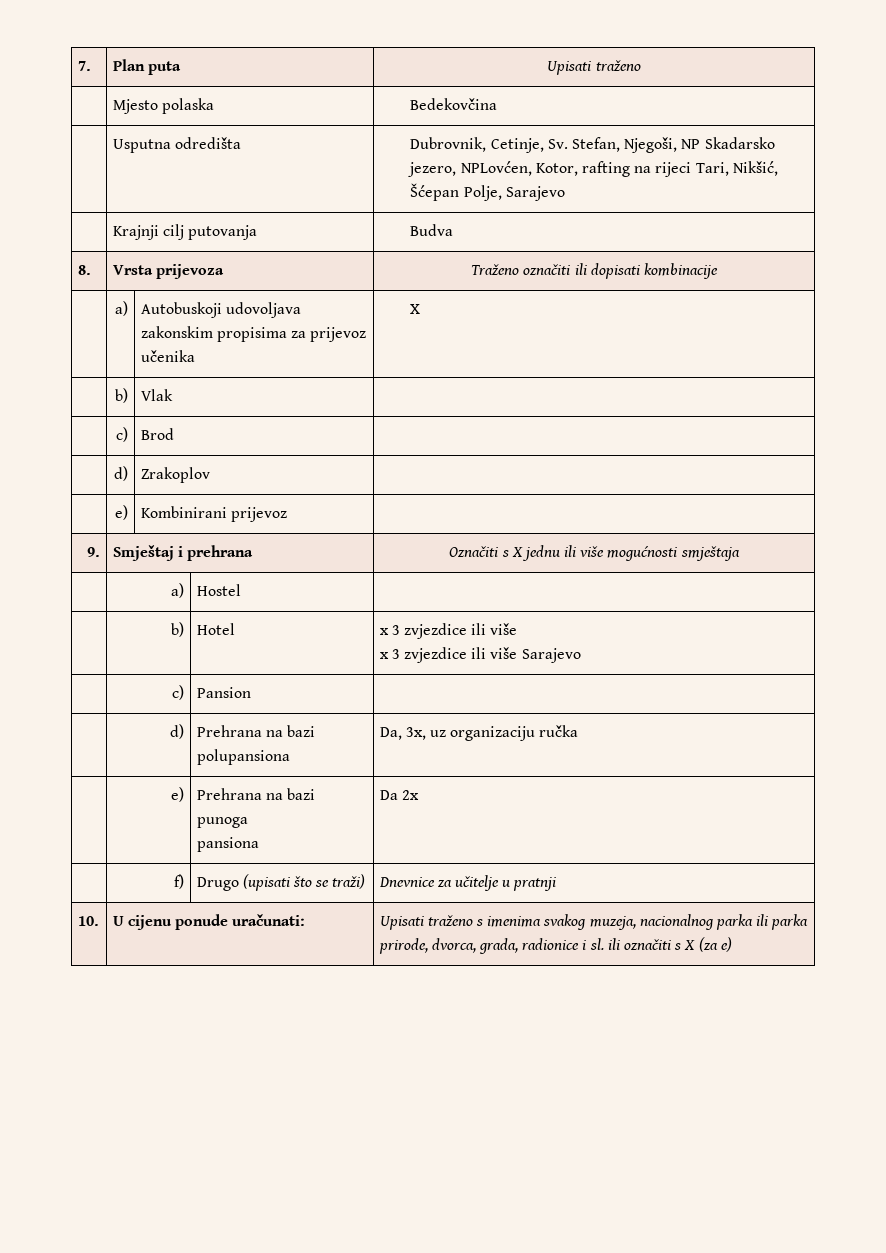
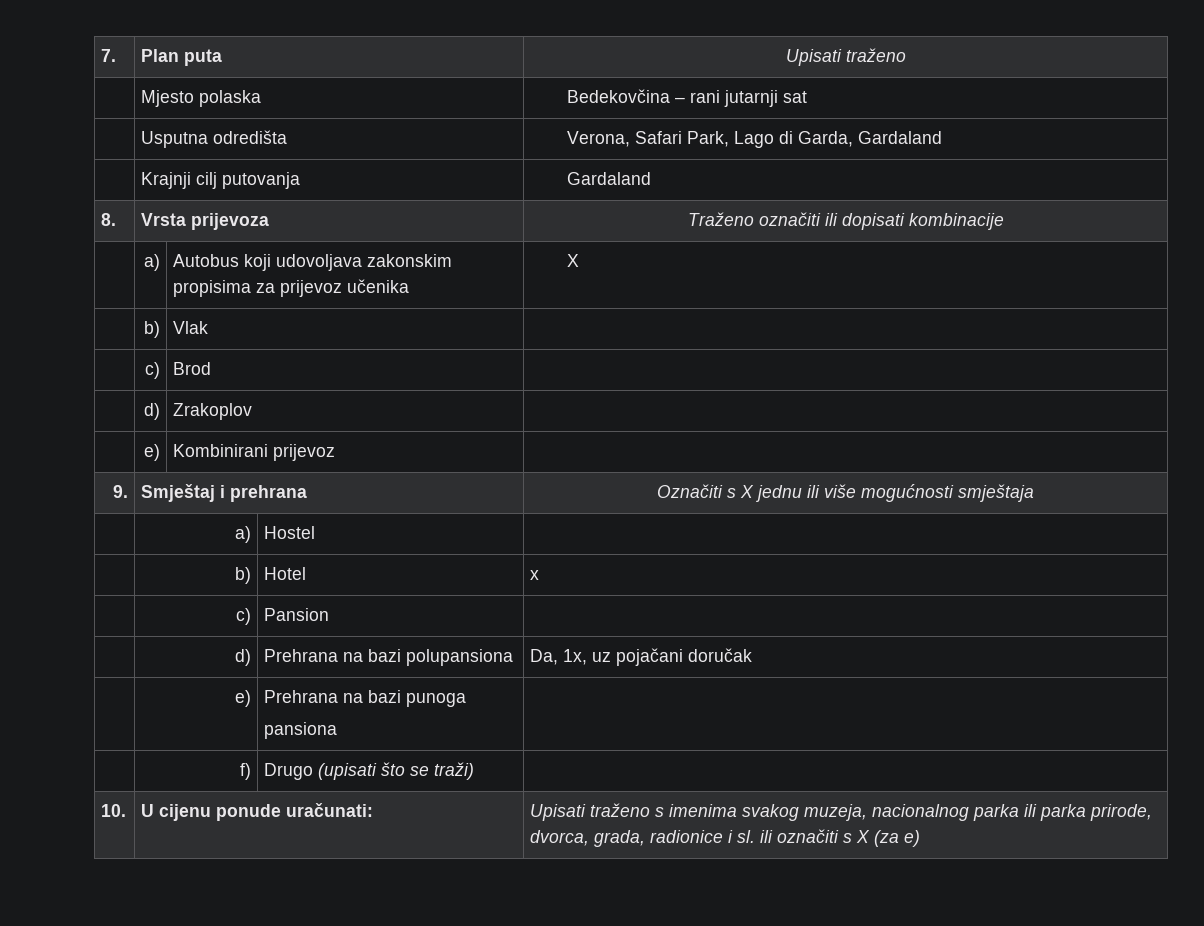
- | Mjesto polaska | Bedekovčina
- | Usputna odredišta | Dubrovnik, Cetinje, Sv. Stefan, Njegoši, NP Skadarsko jezero, NPLovćen, Kotor, rafting na rijeci Tari, Nikšić, Šćepan Polje, Sarajevo
+ | Mjesto polaska | Bedekovčina – rani jutarnji sat
+ | Usputna odredišta | Verona, Safari Park, Lago di Garda, Gardaland
- | Krajnji cilj putovanja | Budva
+ | Krajnji cilj putovanja | Gardaland
- | a) | Autobuskoji udovoljava zakonskim propisima za prijevoz učenika | X
+ | a) | Autobus koji udovoljava zakonskim propisima za prijevoz učenika | X
- | b) | Hotel | x 3 zvjezdice ili više
- x 3 zvjezdice ili više Sarajevo
+ | b) | Hotel | x
- | d) | Prehrana na bazi polupansiona | Da, 3x, uz organizaciju ručka
+ | d) | Prehrana na bazi polupansiona | Da, 1x, uz pojačani doručak
  | e) | Prehrana na bazi punoga
- pansiona | Da 2x
+ pansiona |
- | f) | Drugo (upisati što se traži) | Dnevnice za učitelje u pratnji
+ | f) | Drugo (upisati što se traži) |

